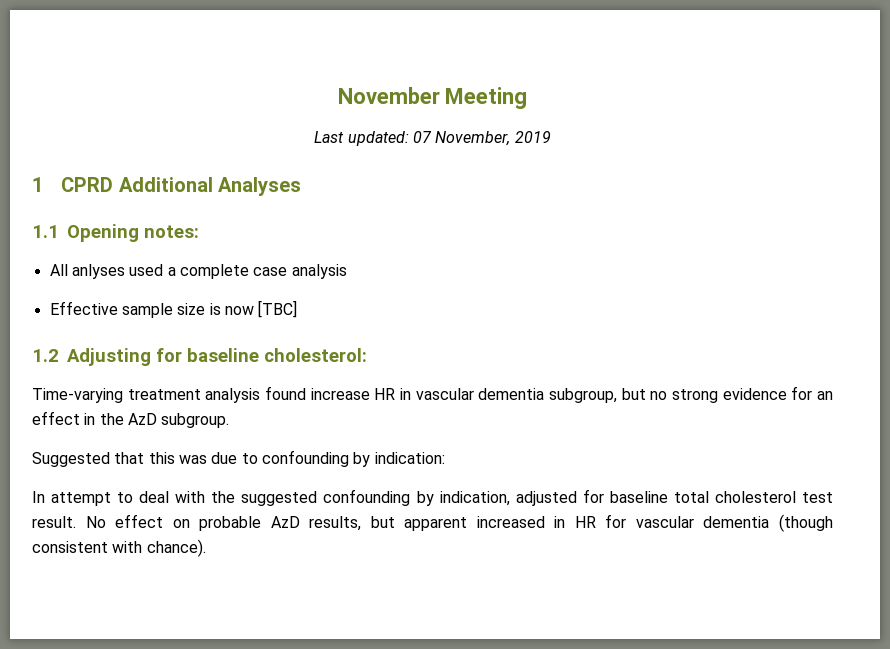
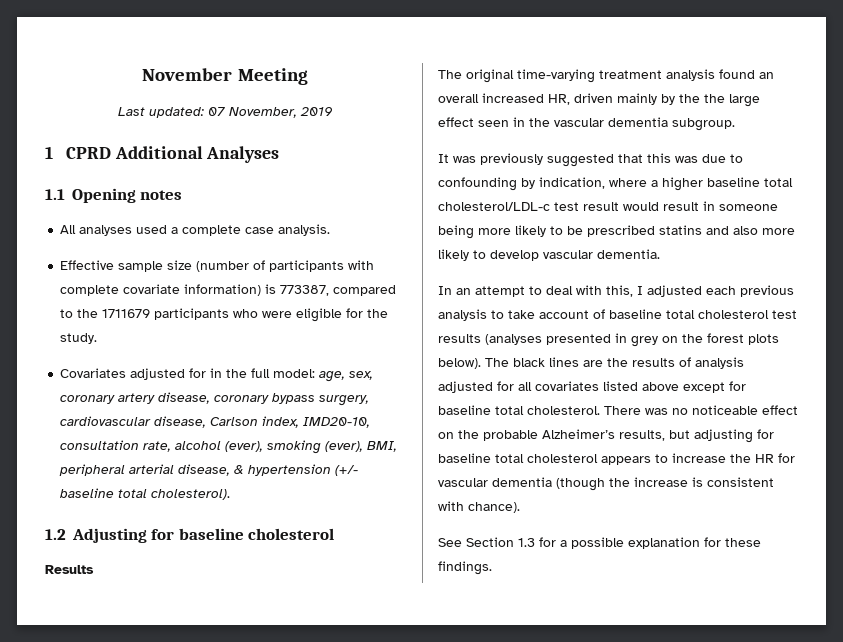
- 1.1 Opening notes:
+ 1.1 Opening notes
- All anlyses used a complete case analysis
+ All analyses used a complete case analysis.
- Effective sample size is now [TBC]
- 1.2 Adjusting for baseline cholesterol:
- Time-varying treatment analysis found increase HR in vascular dementia subgroup, but no strong evidence for an effect in the AzD subgroup.
- Suggested that this was due to confounding by indication:
+ Effective sample size (number of participants with complete covariate information) is 773387, compared to the 1711679 participants who were eligible for the study.
+ Covariates adjusted for in the full model: age, sex, coronary artery disease, coronary bypass surgery, cardiovascular disease, Carlson index, IMD20-10, consultation rate, alcohol (ever), smoking (ever), BMI, peripheral arterial disease, & hypertension (+/- baseline total cholesterol).
+ 1.2 Adjusting for baseline cholesterol
+ Results
+ The original time-varying treatment analysis found an overall increased HR, driven mainly by the the large effect seen in the vascular dementia subgroup.
+ It was previously suggested that this was due to confounding by indication, where a higher baseline total cholesterol/LDL-c test result would result in someone being more likely to be prescribed statins and also more likely to develop vascular dementia.
- In attempt to deal with the suggested confounding by indication, adjusted for baseline total cholesterol test result. No effect on probable AzD results, but apparent increased in HR for vascular dementia (though consistent with chance).
+ In an attempt to deal with this, I adjusted each previous analysis to take account of baseline total cholesterol test results (analyses presented in grey on the forest plots below). The black lines are the results of analysis adjusted for all covariates listed above except for baseline total cholesterol. There was no noticeable effect on the probable Alzheimer’s results, but adjusting for baseline total cholesterol appears to increase the HR for vascular dementia (though the increase is consistent with chance).
+ See Section 1.3 for a possible explanation for these findings.

